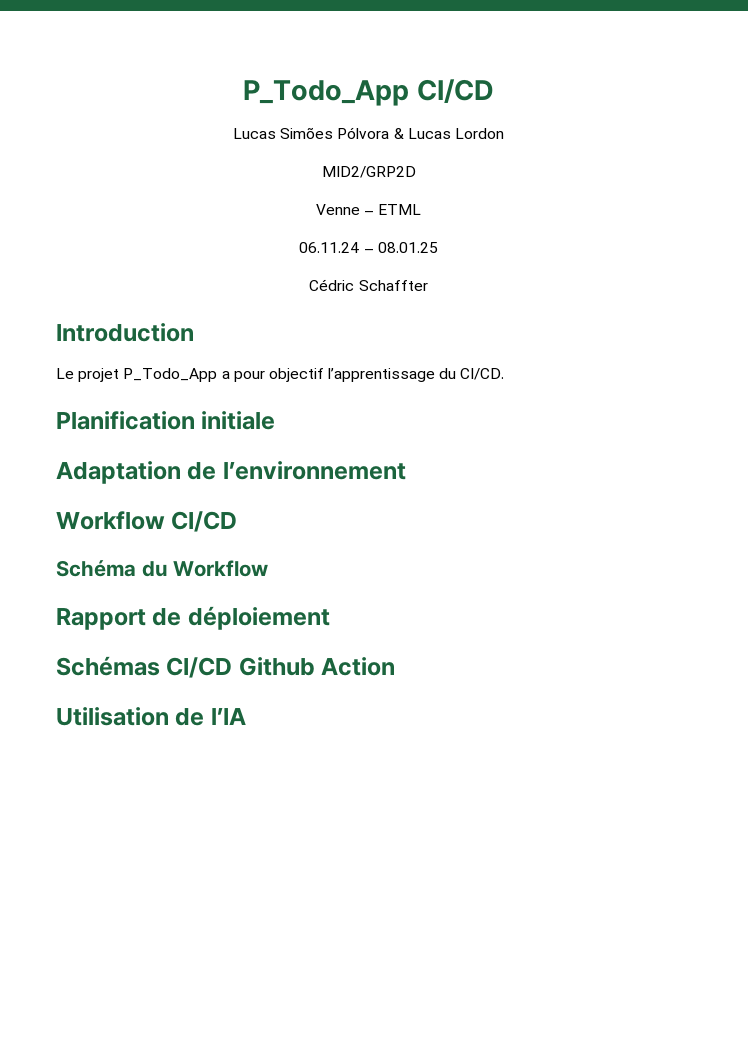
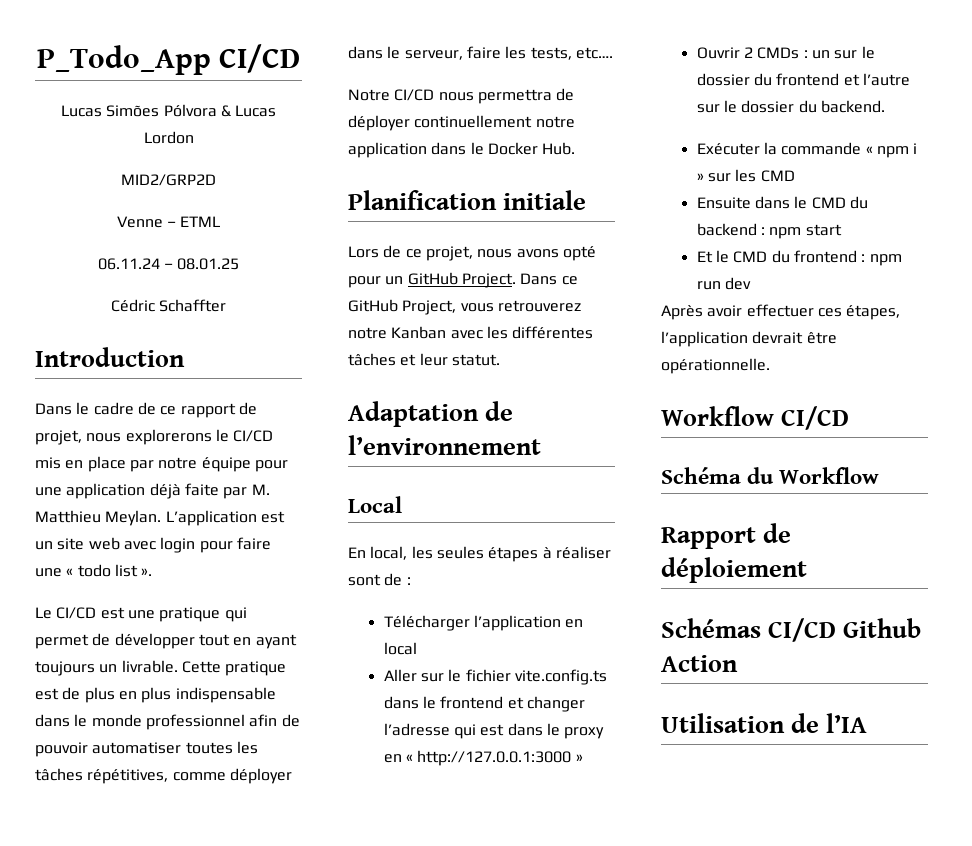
- Le projet P_Todo_App a pour objectif l’apprentissage du CI/CD.
+ Dans le cadre de ce rapport de projet, nous explorerons le CI/CD mis en place par notre équipe pour une application déjà faite par M. Matthieu Meylan. L’application est un site web avec login pour faire une « todo list ».
+ Le CI/CD est une pratique qui permet de développer tout en ayant toujours un livrable. Cette pratique est de plus en plus indispensable dans le monde professionnel afin de pouvoir automatiser toutes les tâches répétitives, comme déployer dans le serveur, faire les tests, etc….
+ Notre CI/CD nous permettra de déployer continuellement notre application dans le Docker Hub.
  Planification initiale
+ Lors de ce projet, nous avons opté pour un GitHub Project. Dans ce GitHub Project, vous retrouverez notre Kanban avec les différentes tâches et leur statut.
  Adaptation de l’environnement
+ Local
+ En local, les seules étapes à réaliser sont de :
+ Télécharger l’application en local
+ Aller sur le fichier vite.config.ts dans le frontend et changer l’adresse qui est dans le proxy en « http://127.0.0.1:3000 »
+ Ouvrir 2 CMDs : un sur le dossier du frontend et l’autre sur le dossier du backend.
+ Exécuter la commande « npm i » sur les CMD
+ Ensuite dans le CMD du backend : npm start
+ Et le CMD du frontend : npm run dev
+ Après avoir effectuer ces étapes, l’application devrait être opérationnelle.

